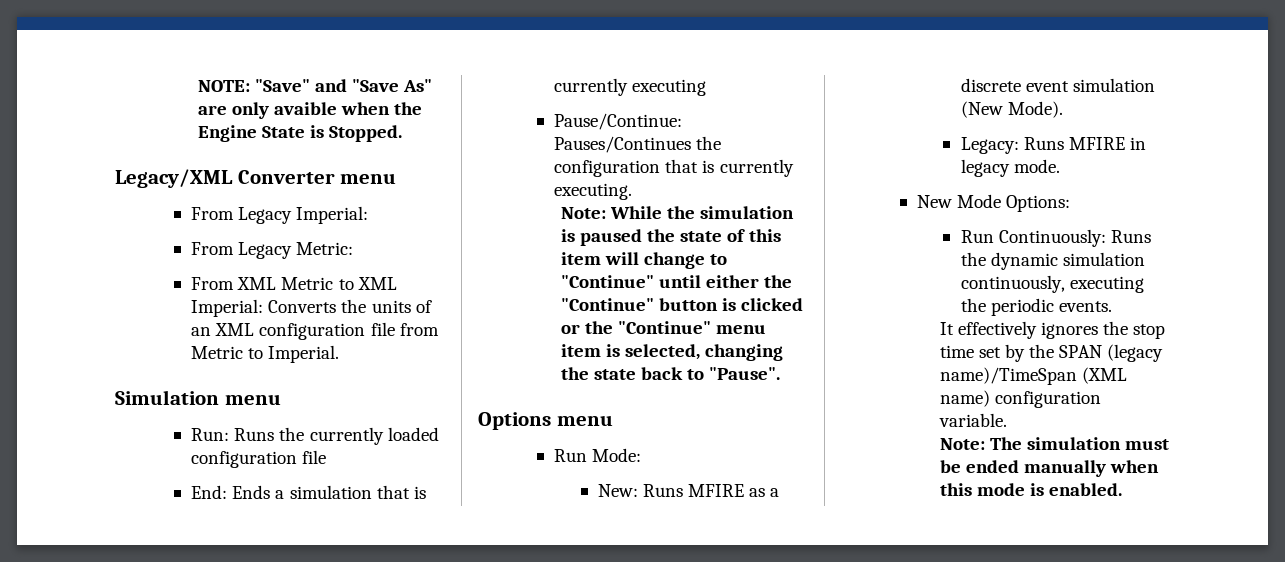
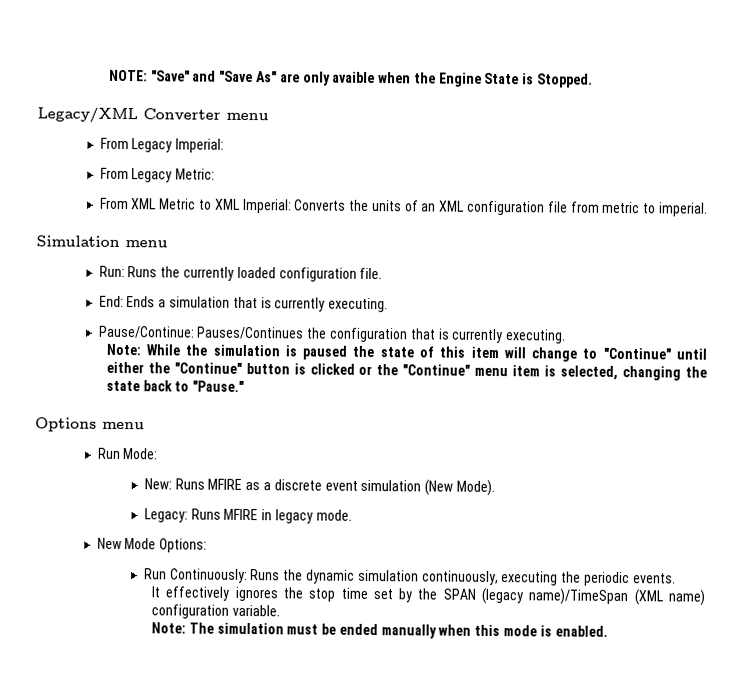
- From XML Metric to XML Imperial: Converts the units of an XML configuration file from Metric to Imperial.
+ From XML Metric to XML Imperial: Converts the units of an XML configuration file from metric to imperial.
- Run: Runs the currently loaded configuration file
+ Run: Runs the currently loaded configuration file.
- End: Ends a simulation that is currently executing
+ End: Ends a simulation that is currently executing.
- Note: While the simulation is paused the state of this item will change to "Continue" until either the "Continue" button is clicked or the "Continue" menu item is selected, changing the state back to "Pause".
+ Note: While the simulation is paused the state of this item will change to "Continue" until either the "Continue" button is clicked or the "Continue" menu item is selected, changing the state back to "Pause."

